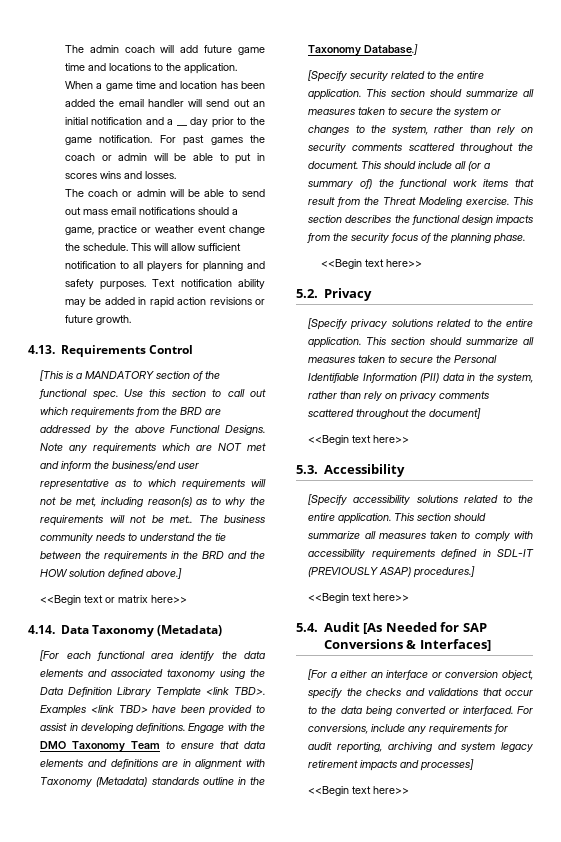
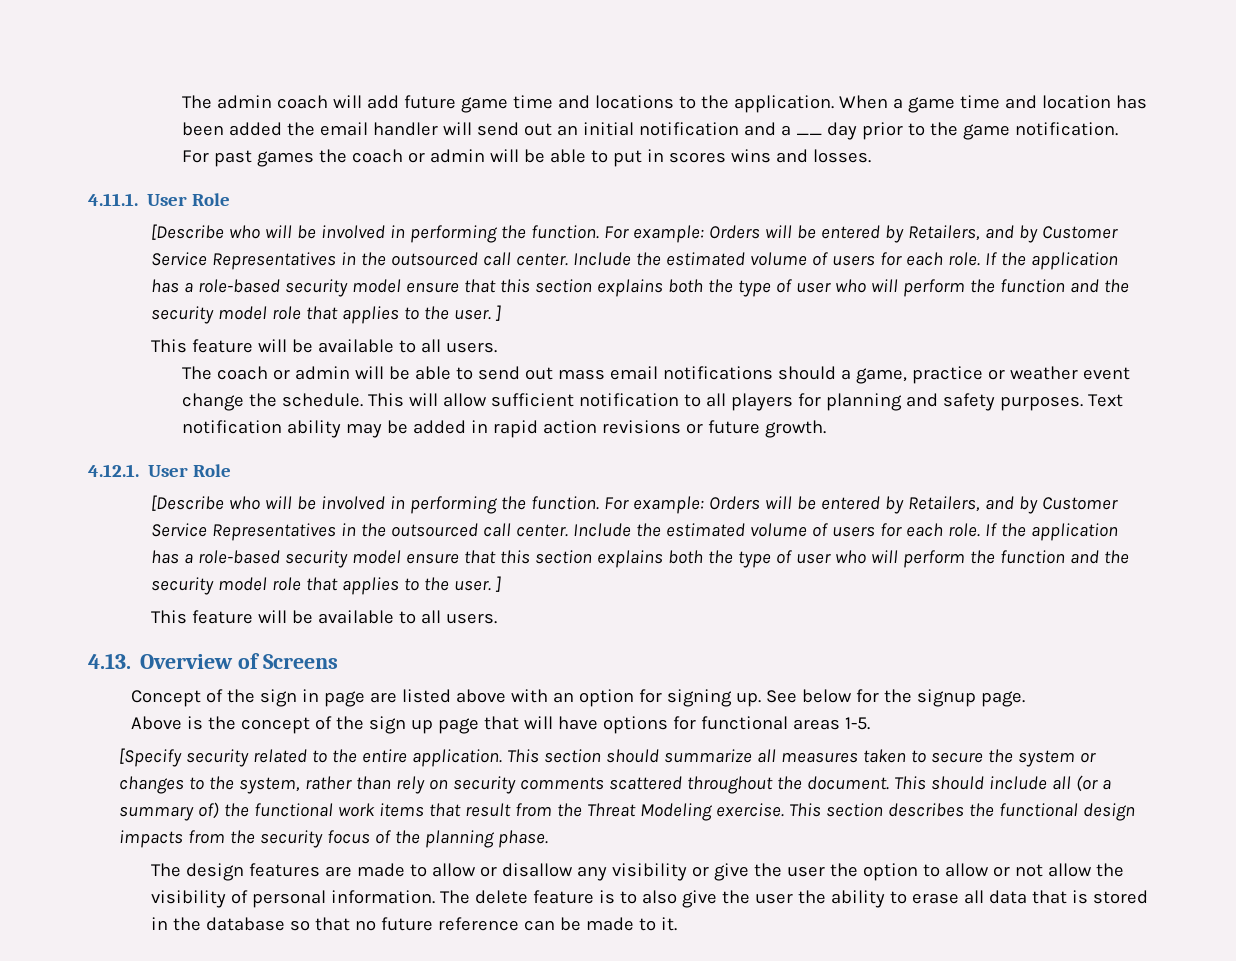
+ 4.11.1. User Role
+ [Describe who will be involved in performing the function. For example: Orders will be entered by Retailers, and by Customer Service Representatives in the outsourced call center. Include the estimated volume of users for each role. If the application has a role-based security model ensure that this section explains both the type of user who will perform the function and the security model role that applies to the user. ]
+ This feature will be available to all users.
- 4.13. Requirements Control
- [This is a MANDATORY section of the functional spec. Use this section to call out which requirements from the BRD are addressed by the above Functional Designs. Note any requirements which are NOT met and inform the business/end user representative as to which requirements will not be met, including reason(s) as to why the requirements will not be met.. The business community needs to understand the tie between the requirements in the BRD and the HOW solution defined above.]
- <<Begin text or matrix here>>
- 4.14. Data Taxonomy (Metadata)
- [For each functional area identify the data elements and associated taxonomy using the Data Definition Library Template <link TBD>. Examples <link TBD> have been provided to assist in developing definitions. Engage with the DMO Taxonomy Team to ensure that data elements and definitions are in alignment with Taxonomy (Metadata) standards outline in the Taxonomy Database.]
+ 4.12.1. User Role
+ [Describe who will be involved in performing the function. For example: Orders will be entered by Retailers, and by Customer Service Representatives in the outsourced call center. Include the estimated volume of users for each role. If the application has a role-based security model ensure that this section explains both the type of user who will perform the function and the security model role that applies to the user. ]
+ This feature will be available to all users.
+ 4.13. Overview of Screens
+ Concept of the sign in page are listed above with an option for signing up. See below for the signup page.
+ Above is the concept of the sign up page that will have options for functional areas 1-5.
  This section describes the functional design impacts from the security focus of the planning phase.
- <<Begin text here>>
- 5.2. Privacy
- [Specify privacy solutions related to the entire application. This section should summarize all measures taken to secure the Personal Identifiable Information (PII) data in the system, rather than rely on privacy comments scattered throughout the document]
- <<Begin text here>>
- 5.3. Accessibility
- [Specify accessibility solutions related to the entire application. This section should summarize all measures taken to comply with accessibility requirements defined in SDL-IT (PREVIOUSLY ASAP) procedures.]
- <<Begin text here>>
- 5.4. Audit [As Needed for SAP Conversions & Interfaces]
- [For a either an interface or conversion object, specify the checks and validations that occur to the data being converted or interfaced. For conversions, include any requirements for audit reporting, archiving and system legacy retirement impacts and processes]
- <<Begin text here>>
+ The design features are made to allow or disallow any visibility or give the user the option to allow or not allow the visibility of personal information. The delete feature is to also give the user the ability to erase all data that is stored in the database so that no future reference can be made to it.

